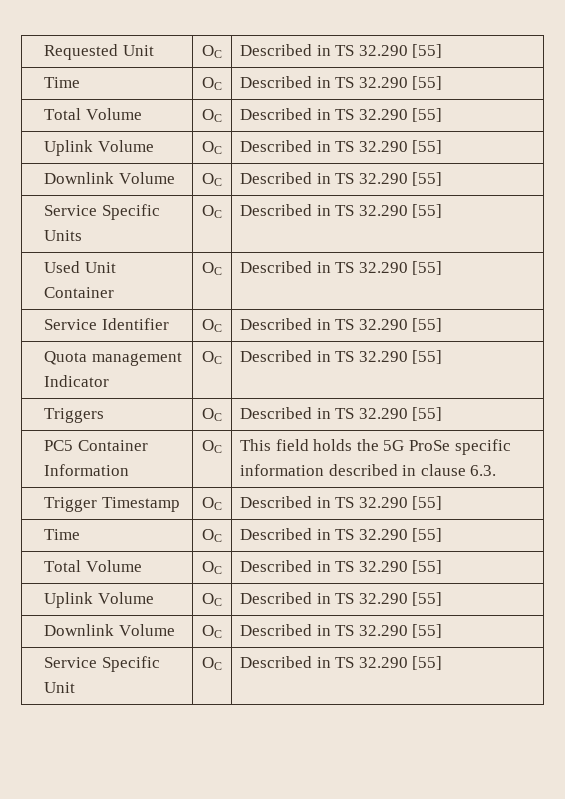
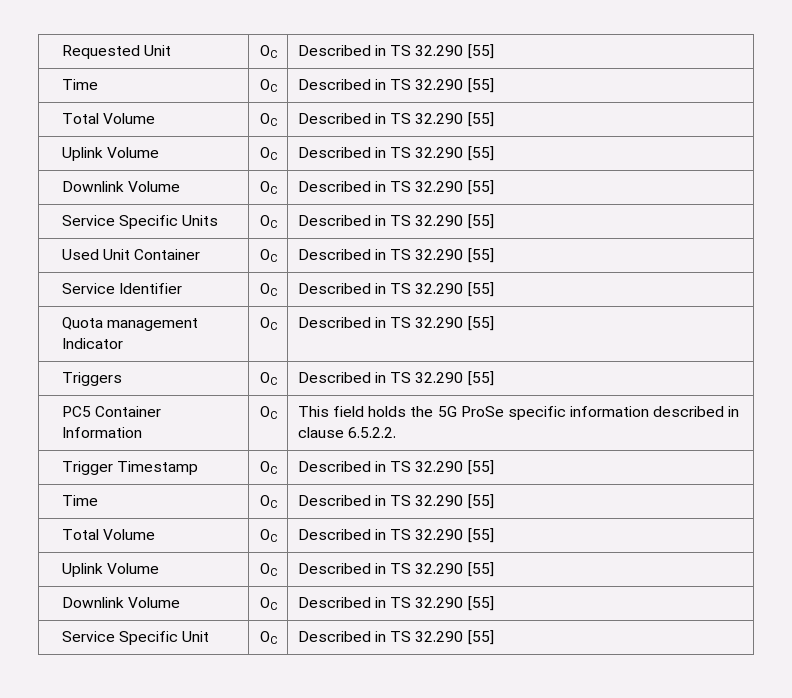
- PC5 Container Information | OC | This field holds the 5G ProSe specific information described in clause 6.3.
+ PC5 Container Information | OC | This field holds the 5G ProSe specific information described in clause 6.5.2.2.

